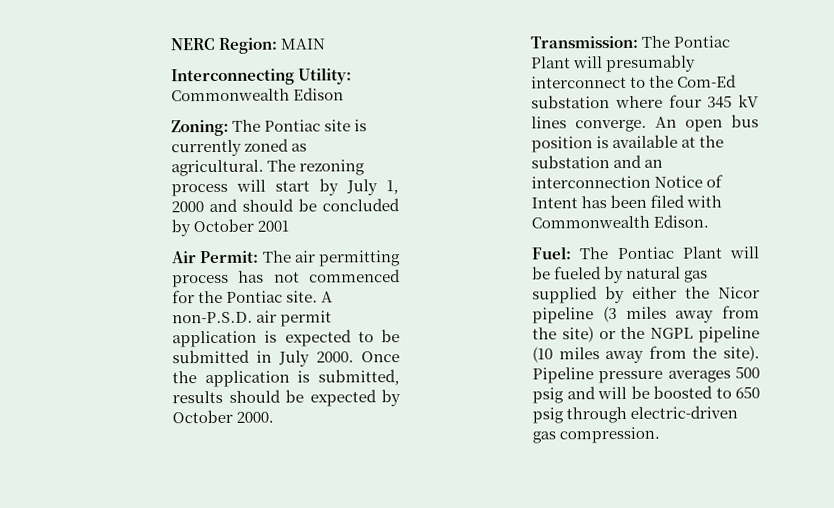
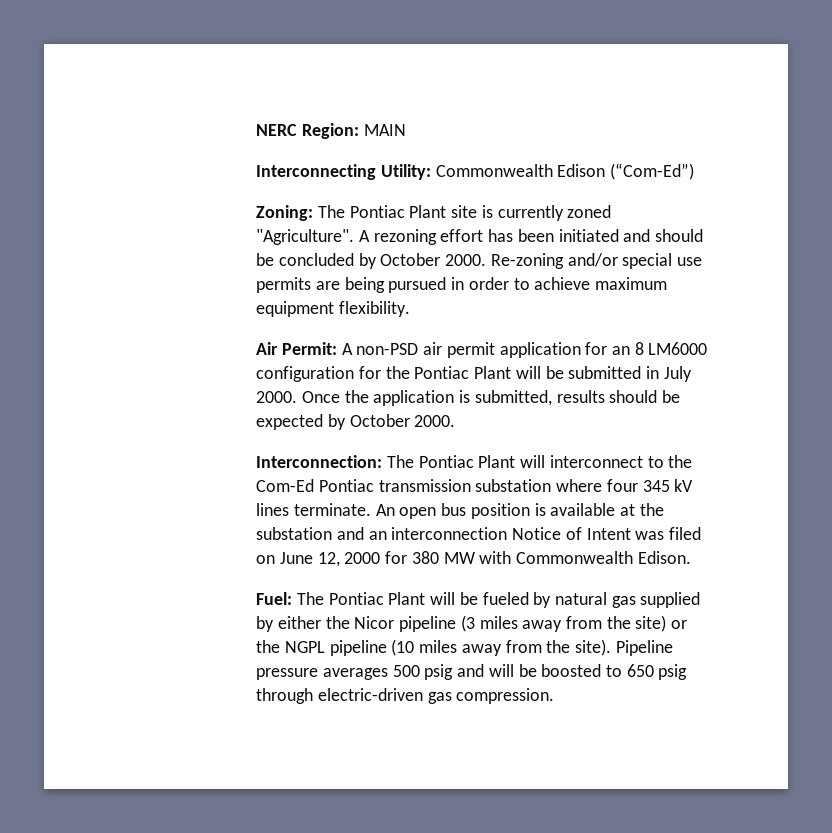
- Interconnecting Utility: Commonwealth Edison
+ Interconnecting Utility: Commonwealth Edison (“Com-Ed”)
- Zoning: The Pontiac site is currently zoned as agricultural. The rezoning process will start by July 1, 2000 and should be concluded by October 2001
- Air Permit: The air permitting process has not commenced for the Pontiac site. A non-P.S.D. air permit application is expected to be submitted in July 2000.
+ Zoning: The Pontiac Plant site is currently zoned "Agriculture". A rezoning effort has been initiated and should be concluded by October 2000. Re-zoning and/or special use permits are being pursued in order to achieve maximum equipment flexibility.
+ Air Permit: A non-PSD air permit application for an 8 LM6000 configuration for the Pontiac Plant will be submitted in July 2000.
- Transmission: The Pontiac Plant will presumably interconnect to the Com-Ed substation where four 345 kV lines converge.
+ Interconnection: The Pontiac Plant will interconnect to the Com-Ed Pontiac transmission substation where four 345 kV lines terminate.
- An open bus position is available at the substation and an interconnection Notice of Intent has been filed with Commonwealth Edison.
+ An open bus position is available at the substation and an interconnection Notice of Intent was filed on June 12, 2000 for 380 MW with Commonwealth Edison.

